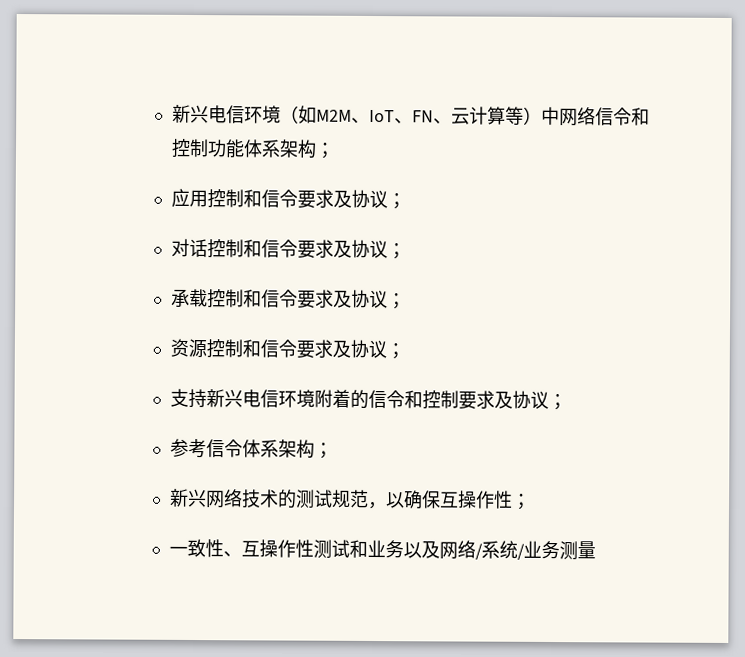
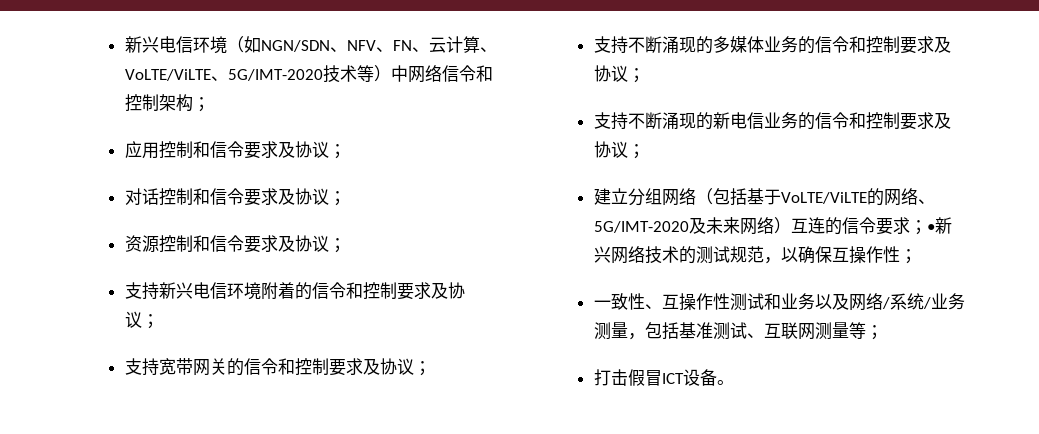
- 新兴电信环境（如M2M、IoT、FN、云计算等）中网络信令和控制功能体系架构；
+ 新兴电信环境（如NGN/SDN、NFV、FN、云计算、VoLTE/ViLTE、5G/IMT-2020技术等）中网络信令和控制架构；
- 承载控制和信令要求及协议；
- 参考信令体系架构；
- 新兴网络技术的测试规范，以确保互操作性；
+ 支持宽带网关的信令和控制要求及协议；
+ 支持不断涌现的多媒体业务的信令和控制要求及协议；
+ 支持不断涌现的新电信业务的信令和控制要求及协议；
+ 建立分组网络（包括基于VoLTE/ViLTE的网络、5G/IMT-2020及未来网络）互连的信令要求；•新兴网络技术的测试规范，以确保互操作性；
- 一致性、互操作性测试和业务以及网络/系统/业务测量
+ 一致性、互操作性测试和业务以及网络/系统/业务测量，包括基准测试、互联网测量等；
+ 打击假冒ICT设备。

